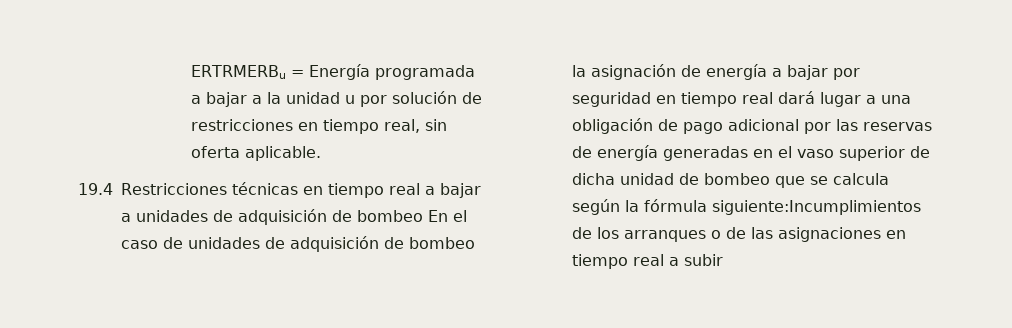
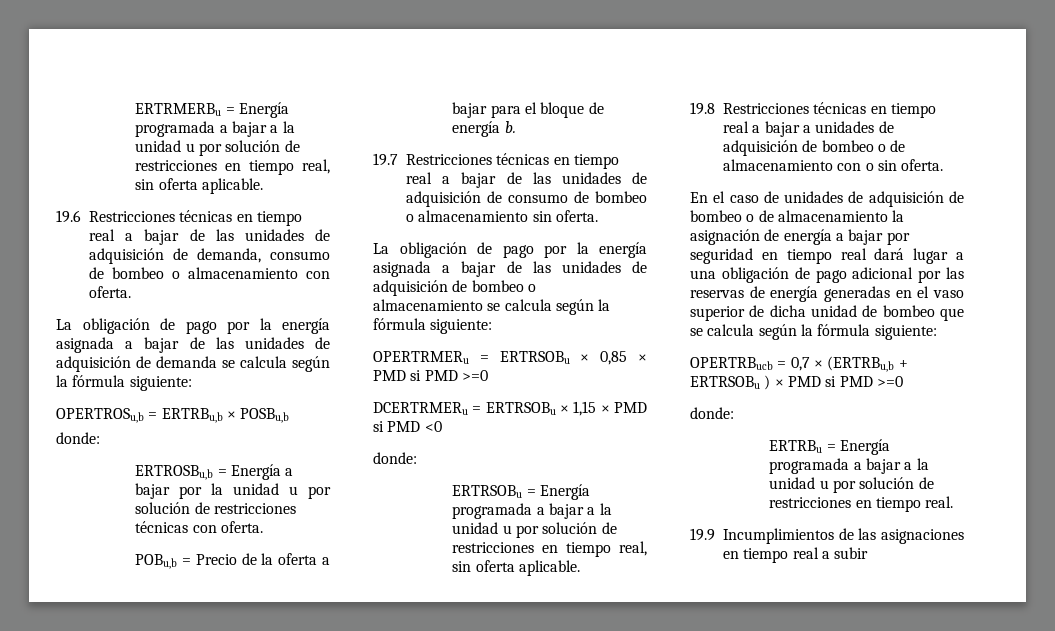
- 19.4 Restricciones técnicas en tiempo real a bajar a unidades de adquisición de bombeo En el caso de unidades de adquisición de bombeo la asignación de energía a bajar por seguridad en tiempo real dará lugar a una obligación de pago adicional por las reservas de energía generadas en el vaso superior de dicha unidad de bombeo que se calcula según la fórmula siguiente:Incumplimientos de los arranques o de las asignaciones en tiempo real a subir
+ 19.6 Restricciones técnicas en tiempo real a bajar de las unidades de adquisición de demanda, consumo de bombeo o almacenamiento con oferta.
+ La obligación de pago por la energía asignada a bajar de las unidades de adquisición de demanda se calcula según la fórmula siguiente:
+ OPERTROSu,b = ERTRBu,b × POSBu,b
+ donde:
+ ERTROSBu,b = Energía a bajar por la unidad u por solución de restricciones técnicas con oferta.
+ POBu,b = Precio de la oferta a bajar para el bloque de energía b.
+ 19.7 Restricciones técnicas en tiempo real a bajar de las unidades de adquisición de consumo de bombeo o almacenamiento sin oferta.
+ La obligación de pago por la energía asignada a bajar de las unidades de adquisición de bombeo o almacenamiento se calcula según la fórmula siguiente:
+ OPERTRMERu = ERTRSOBu × 0,85 × PMD si PMD >=0
+ DCERTRMERu = ERTRSOBu × 1,15 × PMD si PMD <0
+ donde:
+ ERTRSOBu = Energía programada a bajar a la unidad u por solución de restricciones en tiempo real, sin oferta aplicable.
+ 19.8 Restricciones técnicas en tiempo real a bajar a unidades de adquisición de bombeo o de almacenamiento con o sin oferta.
+ En el caso de unidades de adquisición de bombeo o de almacenamiento la asignación de energía a bajar por seguridad en tiempo real dará lugar a una obligación de pago adicional por las reservas de energía generadas en el vaso superior de dicha unidad de bombeo que se calcula según la fórmula siguiente:
+ OPERTRBucb = 0,7 × (ERTRBu,b + ERTRSOBu ) × PMD si PMD >=0
+ donde:
+ ERTRBu = Energía programada a bajar a la unidad u por solución de restricciones en tiempo real.
+ 19.9 Incumplimientos de las asignaciones en tiempo real a subir

